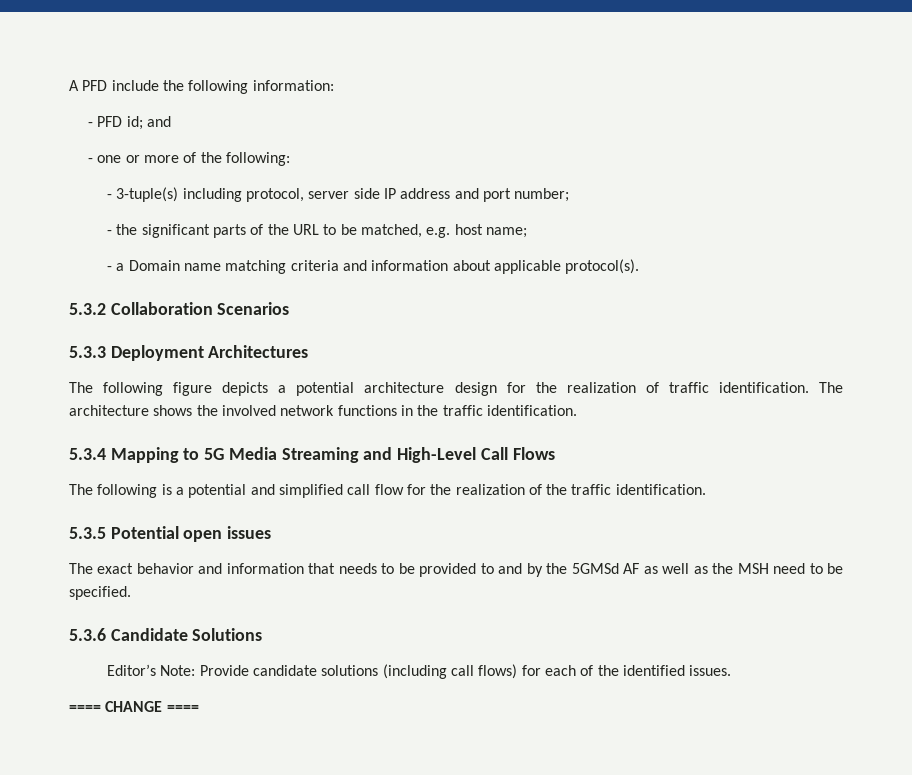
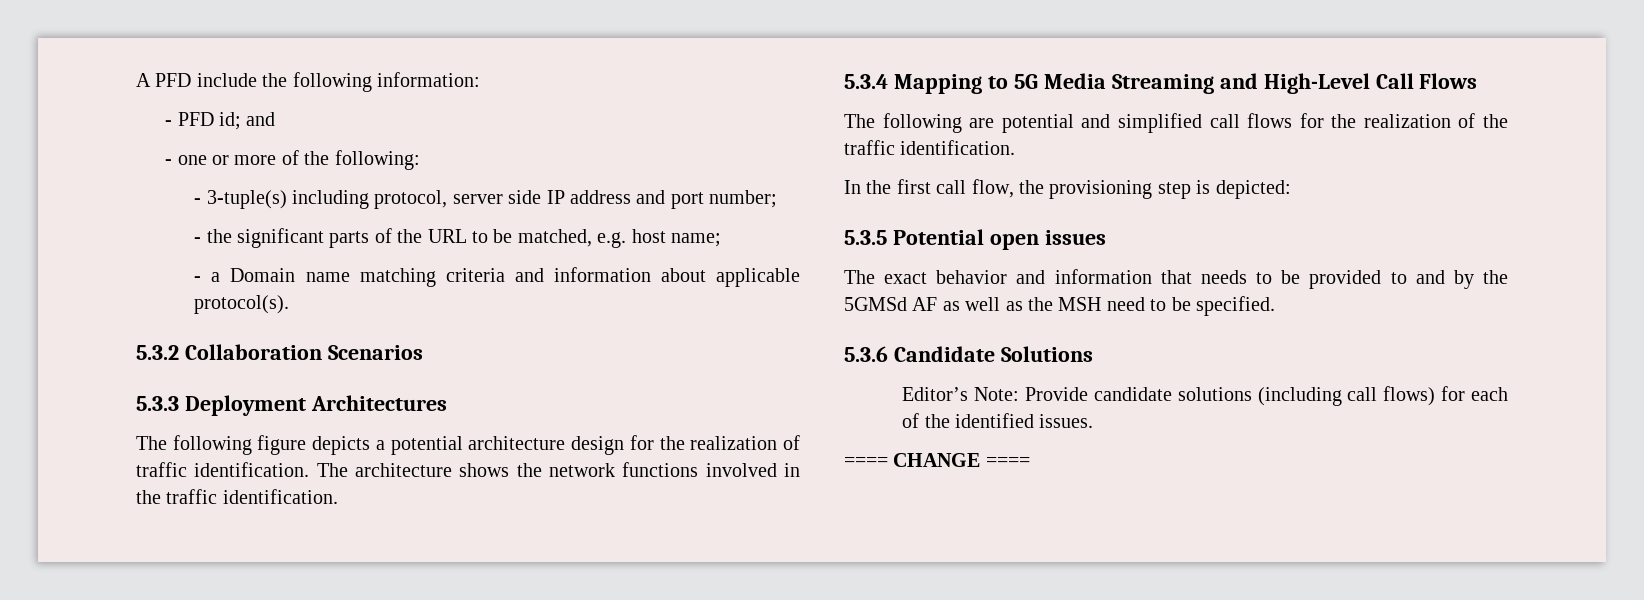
- The architecture shows the involved network functions in the traffic identification.
+ The architecture shows the network functions involved in the traffic identification.
- The following is a potential and simplified call flow for the realization of the traffic identification.
+ The following are potential and simplified call flows for the realization of the traffic identification.
+ In the first call flow, the provisioning step is depicted:

